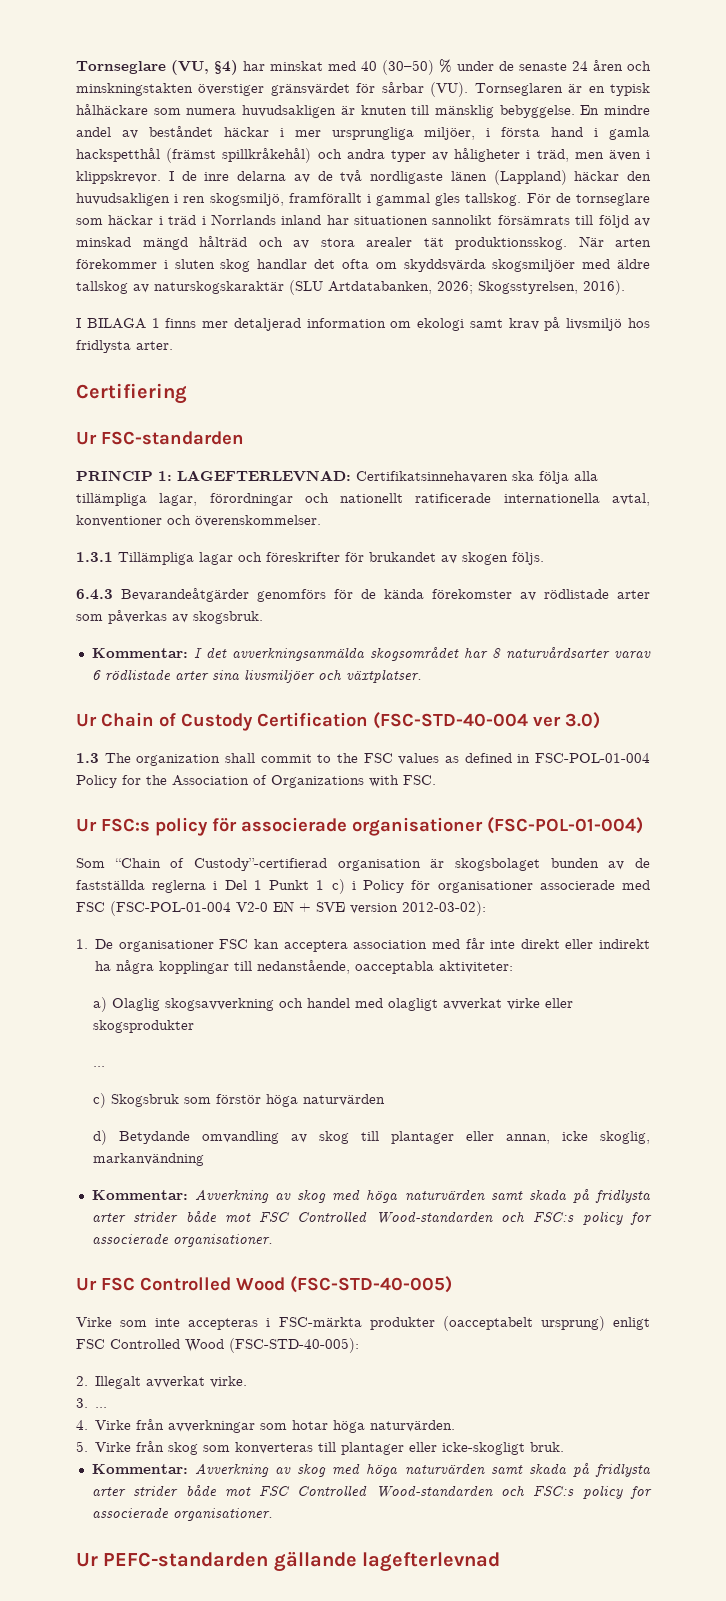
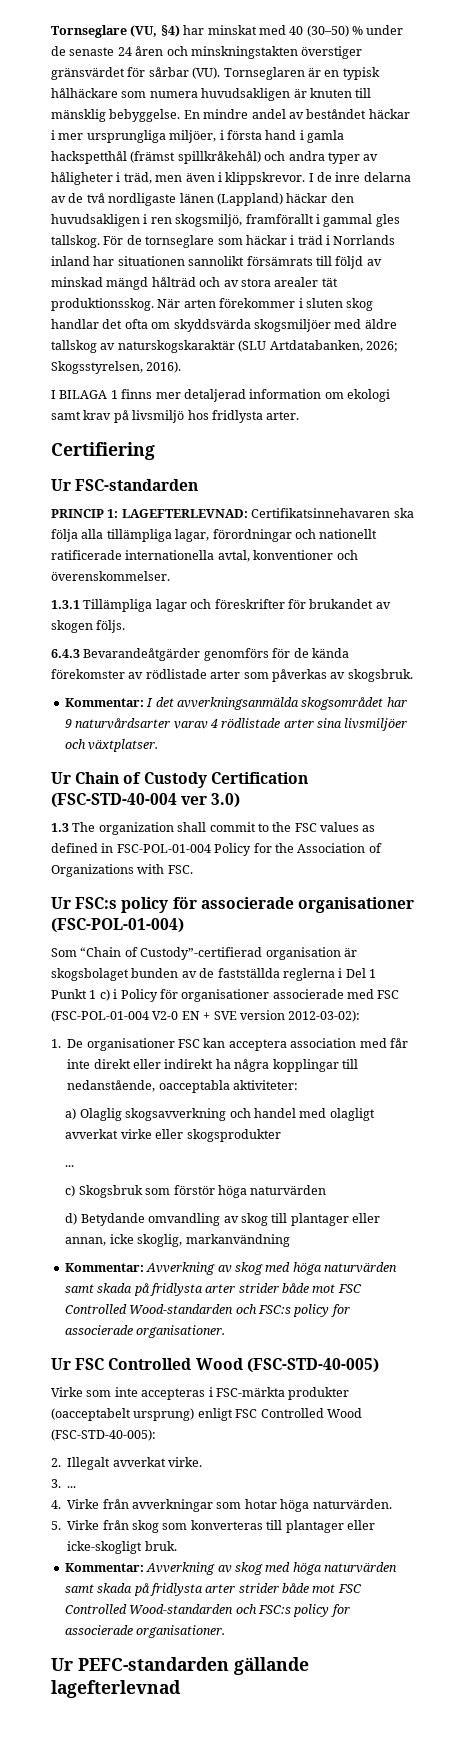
- Kommentar: I det avverkningsanmälda skogsområdet har 8 naturvårdsarter varav 6 rödlistade arter sina livsmiljöer och växtplatser.
+ Kommentar: I det avverkningsanmälda skogsområdet har 9 naturvårdsarter varav 4 rödlistade arter sina livsmiljöer och växtplatser.

